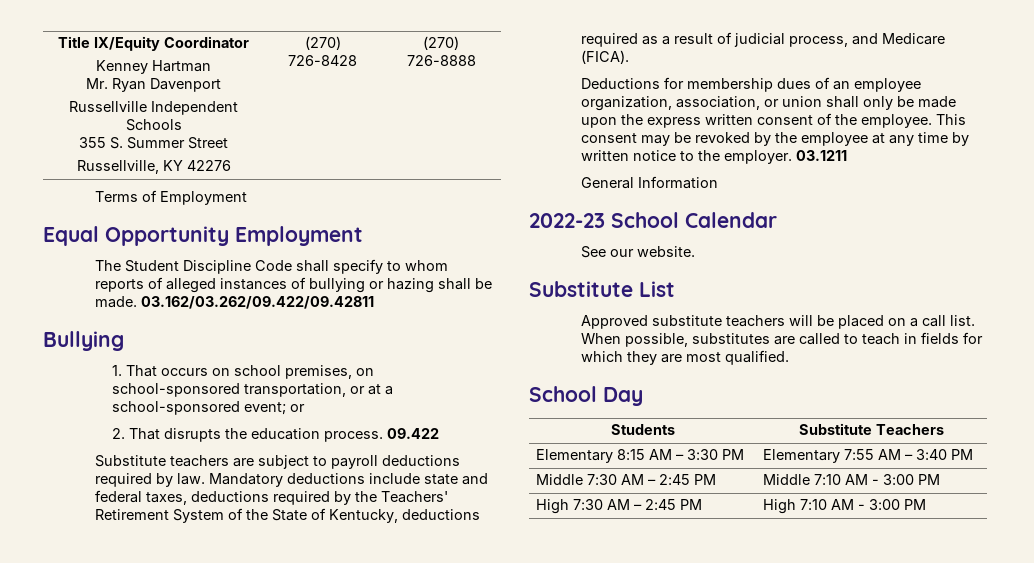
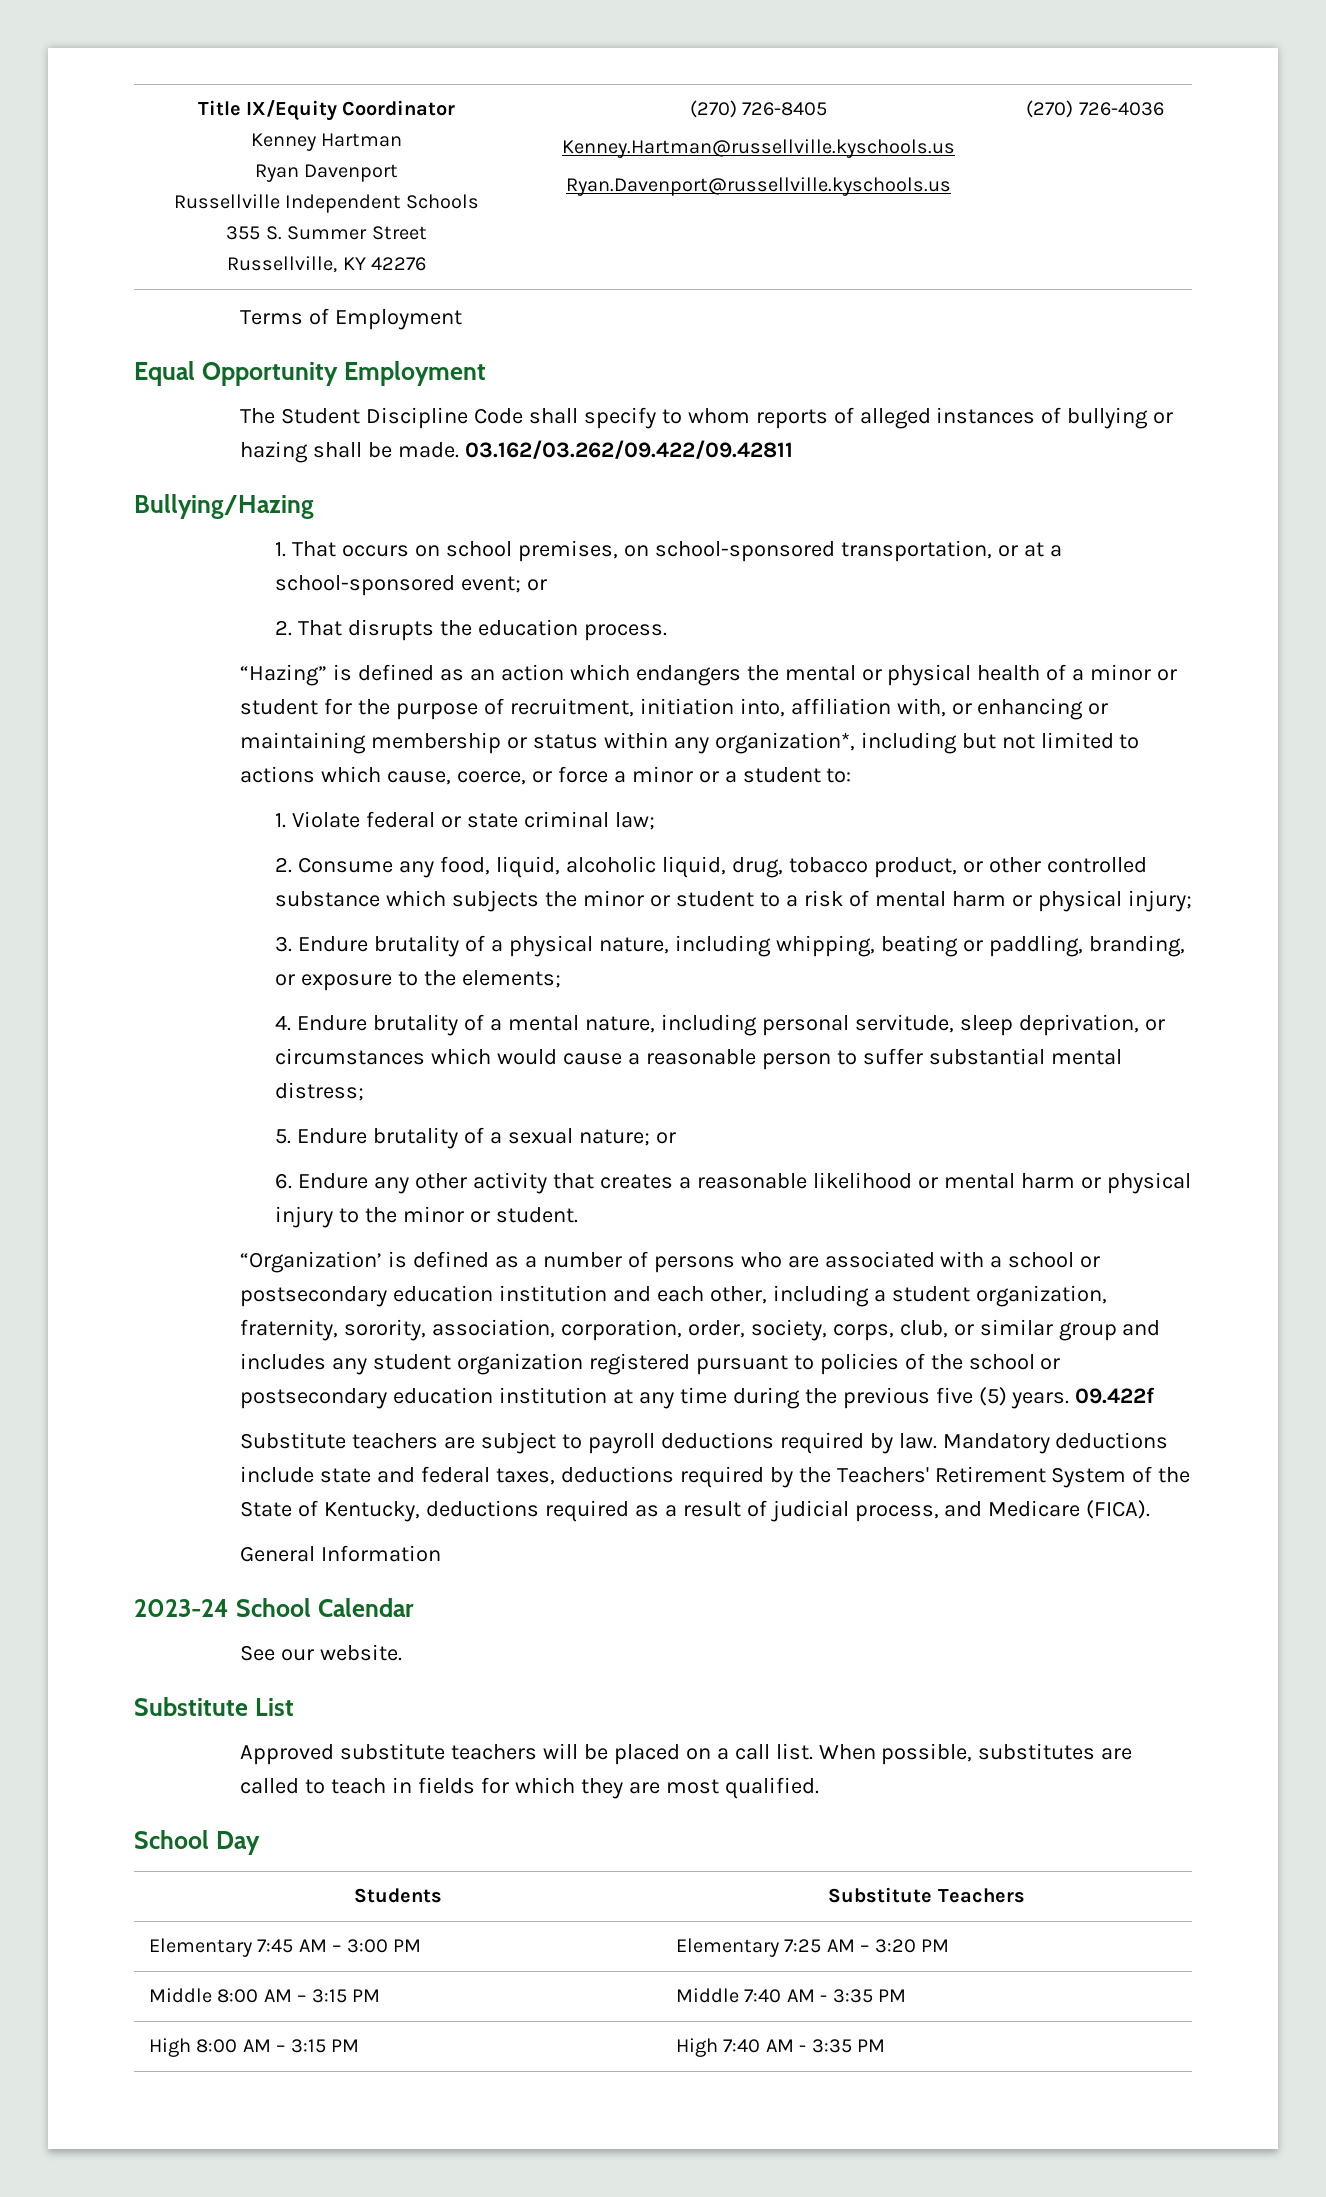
  Title IX/Equity Coordinator
  Kenney Hartman
- Mr. Ryan Davenport
+ Ryan Davenport
  Russellville Independent Schools
  355 S. Summer Street
- Russellville, KY 42276 | (270) 726-8428 | (270) 726-8888
+ Russellville, KY 42276 | (270) 726-8405
+ Kenney.Hartman@russellville.kyschools.us
+ Ryan.Davenport@russellville.kyschools.us | (270) 726-4036
- Bullying
+ Bullying/Hazing
- 2. That disrupts the education process. 09.422
+ 2. That disrupts the education process.
+ “Hazing” is defined as an action which endangers the mental or physical health of a minor or student for the purpose of recruitment, initiation into, affiliation with, or enhancing or maintaining membership or status within any organization*, including but not limited to actions which cause, coerce, or force a minor or a student to:
+ 1. Violate federal or state criminal law;
+ 2. Consume any food, liquid, alcoholic liquid, drug, tobacco product, or other controlled substance which subjects the minor or student to a risk of mental harm or physical injury;
+ 3. Endure brutality of a physical nature, including whipping, beating or paddling, branding, or exposure to the elements;
+ 4. Endure brutality of a mental nature, including personal servitude, sleep deprivation, or circumstances which would cause a reasonable person to suffer substantial mental distress;
+ 5. Endure brutality of a sexual nature; or
+ 6. Endure any other activity that creates a reasonable likelihood or mental harm or physical injury to the minor or student.
+ “Organization’ is defined as a number of persons who are associated with a school or postsecondary education institution and each other, including a student organization, fraternity, sorority, association, corporation, order, society, corps, club, or similar group and includes any student organization registered pursuant to policies of the school or postsecondary education institution at any time during the previous five (5) years. 09.422f
- Deductions for membership dues of an employee organization, association, or union shall only be made upon the express written consent of the employee. This consent may be revoked by the employee at any time by written notice to the employer. 03.1211
- 2022-23 School Calendar
+ 2023-24 School Calendar
- Elementary 8:15 AM – 3:30 PM | Elementary 7:55 AM – 3:40 PM
- Middle 7:30 AM – 2:45 PM | Middle 7:10 AM - 3:00 PM
+ Elementary 7:45 AM – 3:00 PM | Elementary 7:25 AM – 3:20 PM
+ Middle 8:00 AM – 3:15 PM | Middle 7:40 AM - 3:35 PM
- High 7:30 AM – 2:45 PM | High 7:10 AM - 3:00 PM
+ High 8:00 AM – 3:15 PM | High 7:40 AM - 3:35 PM

